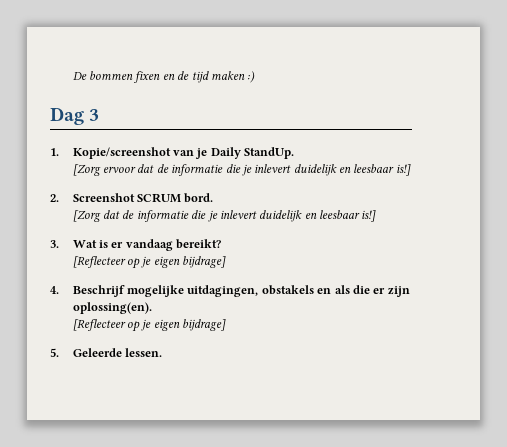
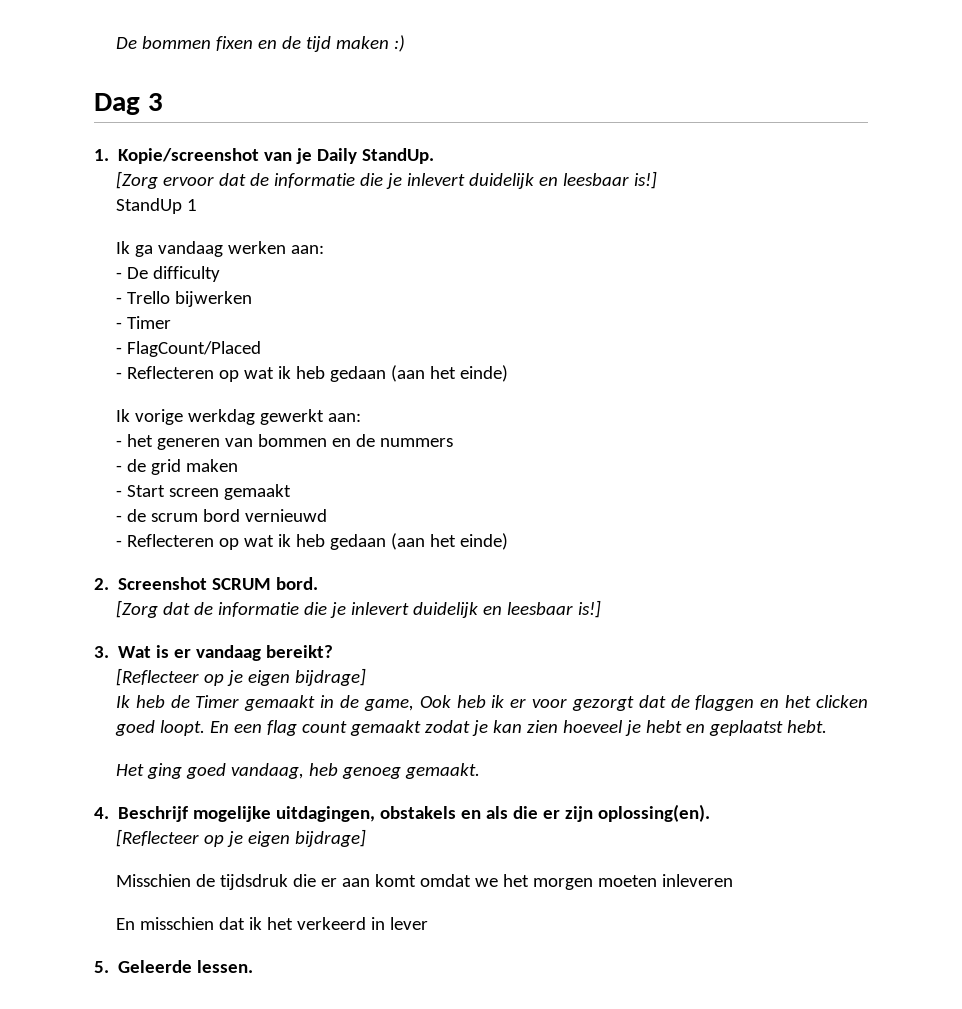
+ StandUp 1
+ Ik ga vandaag werken aan:
+ - De difficulty
+ - Trello bijwerken
+ - Timer
+ - FlagCount/Placed
+ - Reflecteren op wat ik heb gedaan (aan het einde)
+ Ik vorige werkdag gewerkt aan:
+ - het generen van bommen en de nummers
+ - de grid maken
+ - Start screen gemaakt
+ - de scrum bord vernieuwd
+ - Reflecteren op wat ik heb gedaan (aan het einde)
+ Ik heb de Timer gemaakt in de game, Ook heb ik er voor gezorgt dat de flaggen en het clicken goed loopt. En een flag count gemaakt zodat je kan zien hoeveel je hebt en geplaatst hebt.
+ Het ging goed vandaag, heb genoeg gemaakt.
+ Misschien de tijdsdruk die er aan komt omdat we het morgen moeten inleveren
+ En misschien dat ik het verkeerd in lever

